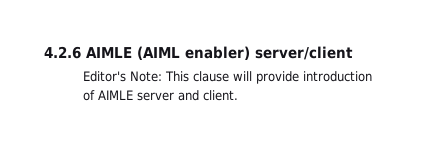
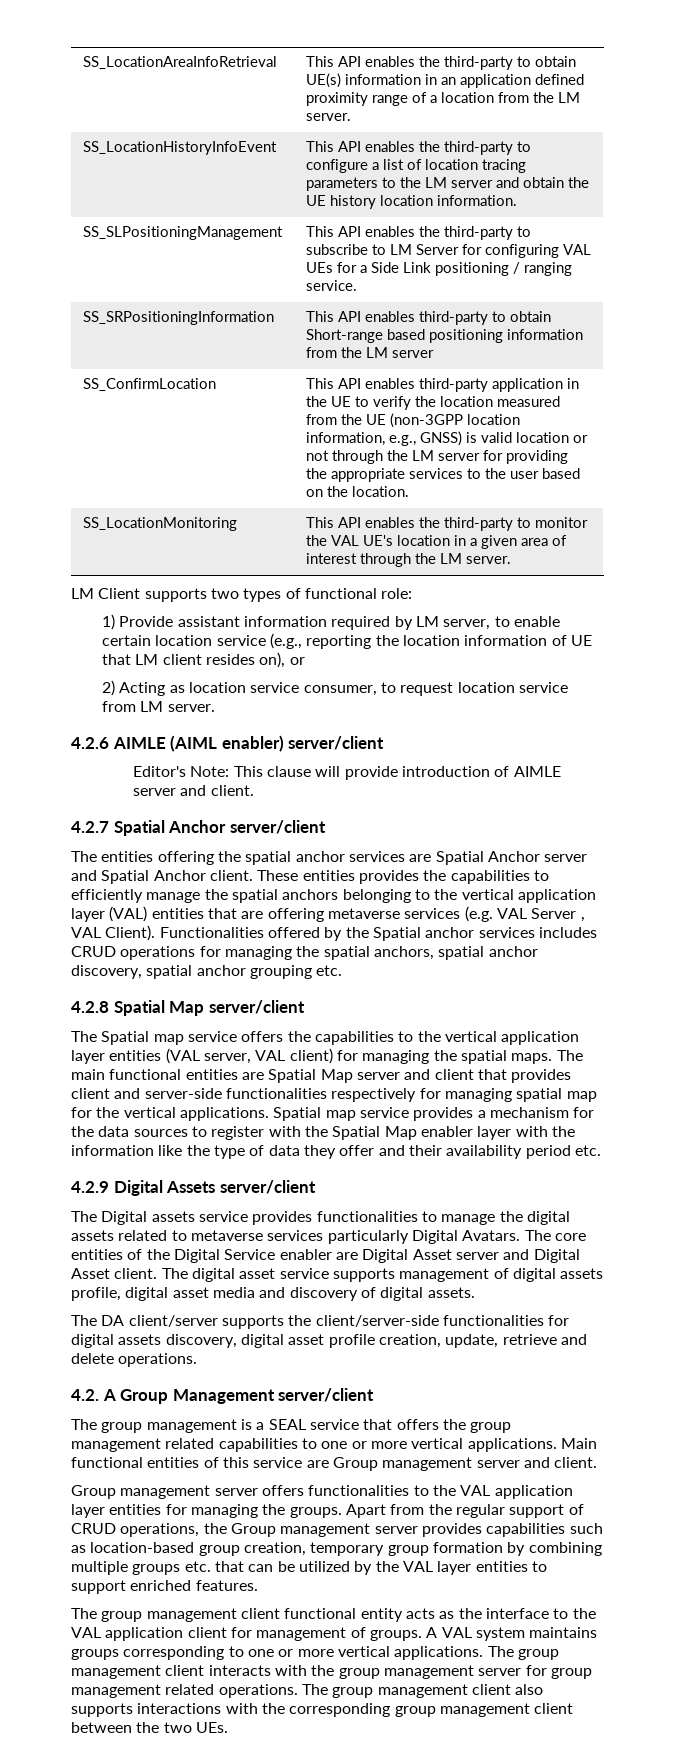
+ SS_LocationAreaInfoRetrieval | This API enables the third-party to obtain UE(s) information in an application defined proximity range of a location from the LM server.
+ SS_LocationHistoryInfoEvent | This API enables the third-party to configure a list of location tracing parameters to the LM server and obtain the UE history location information.
+ SS_SLPositioningManagement | This API enables the third-party to subscribe to LM Server for configuring VAL UEs for a Side Link positioning / ranging service.
+ SS_SRPositioningInformation | This API enables third-party to obtain Short-range based positioning information from the LM server
+ SS_ConfirmLocation | This API enables third-party application in the UE to verify the location measured from the UE (non-3GPP location information, e.g., GNSS) is valid location or not through the LM server for providing the appropriate services to the user based on the location.
+ SS_LocationMonitoring | This API enables the third-party to monitor the VAL UE's location in a given area of interest through the LM server.
+ LM Client supports two types of functional role:
+ 1) Provide assistant information required by LM server, to enable certain location service (e.g., reporting the location information of UE that LM client resides on), or
+ 2) Acting as location service consumer, to request location service from LM server.
+ 4.2.7 Spatial Anchor server/client
+ The entities offering the spatial anchor services are Spatial Anchor server and Spatial Anchor client. These entities provides the capabilities to efficiently manage the spatial anchors belonging to the vertical application layer (VAL) entities that are offering metaverse services (e.g. VAL Server , VAL Client). Functionalities offered by the Spatial anchor services includes CRUD operations for managing the spatial anchors, spatial anchor discovery, spatial anchor grouping etc.
+ 4.2.8 Spatial Map server/client
+ The Spatial map service offers the capabilities to the vertical application layer entities (VAL server, VAL client) for managing the spatial maps. The main functional entities are Spatial Map server and client that provides client and server-side functionalities respectively for managing spatial map for the vertical applications. Spatial map service provides a mechanism for the data sources to register with the Spatial Map enabler layer with the information like the type of data they offer and their availability period etc.
+ 4.2.9 Digital Assets server/client
+ The Digital assets service provides functionalities to manage the digital assets related to metaverse services particularly Digital Avatars. The core entities of the Digital Service enabler are Digital Asset server and Digital Asset client. The digital asset service supports management of digital assets profile, digital asset media and discovery of digital assets.
+ The DA client/server supports the client/server-side functionalities for digital assets discovery, digital asset profile creation, update, retrieve and delete operations.
+ 4.2. A Group Management server/client
+ The group management is a SEAL service that offers the group management related capabilities to one or more vertical applications. Main functional entities of this service are Group management server and client.
+ Group management server offers functionalities to the VAL application layer entities for managing the groups. Apart from the regular support of CRUD operations, the Group management server provides capabilities such as location-based group creation, temporary group formation by combining multiple groups etc. that can be utilized by the VAL layer entities to support enriched features.
+ The group management client functional entity acts as the interface to the VAL application client for management of groups. A VAL system maintains groups corresponding to one or more vertical applications. The group management client interacts with the group management server for group management related operations. The group management client also supports interactions with the corresponding group management client between the two UEs.

